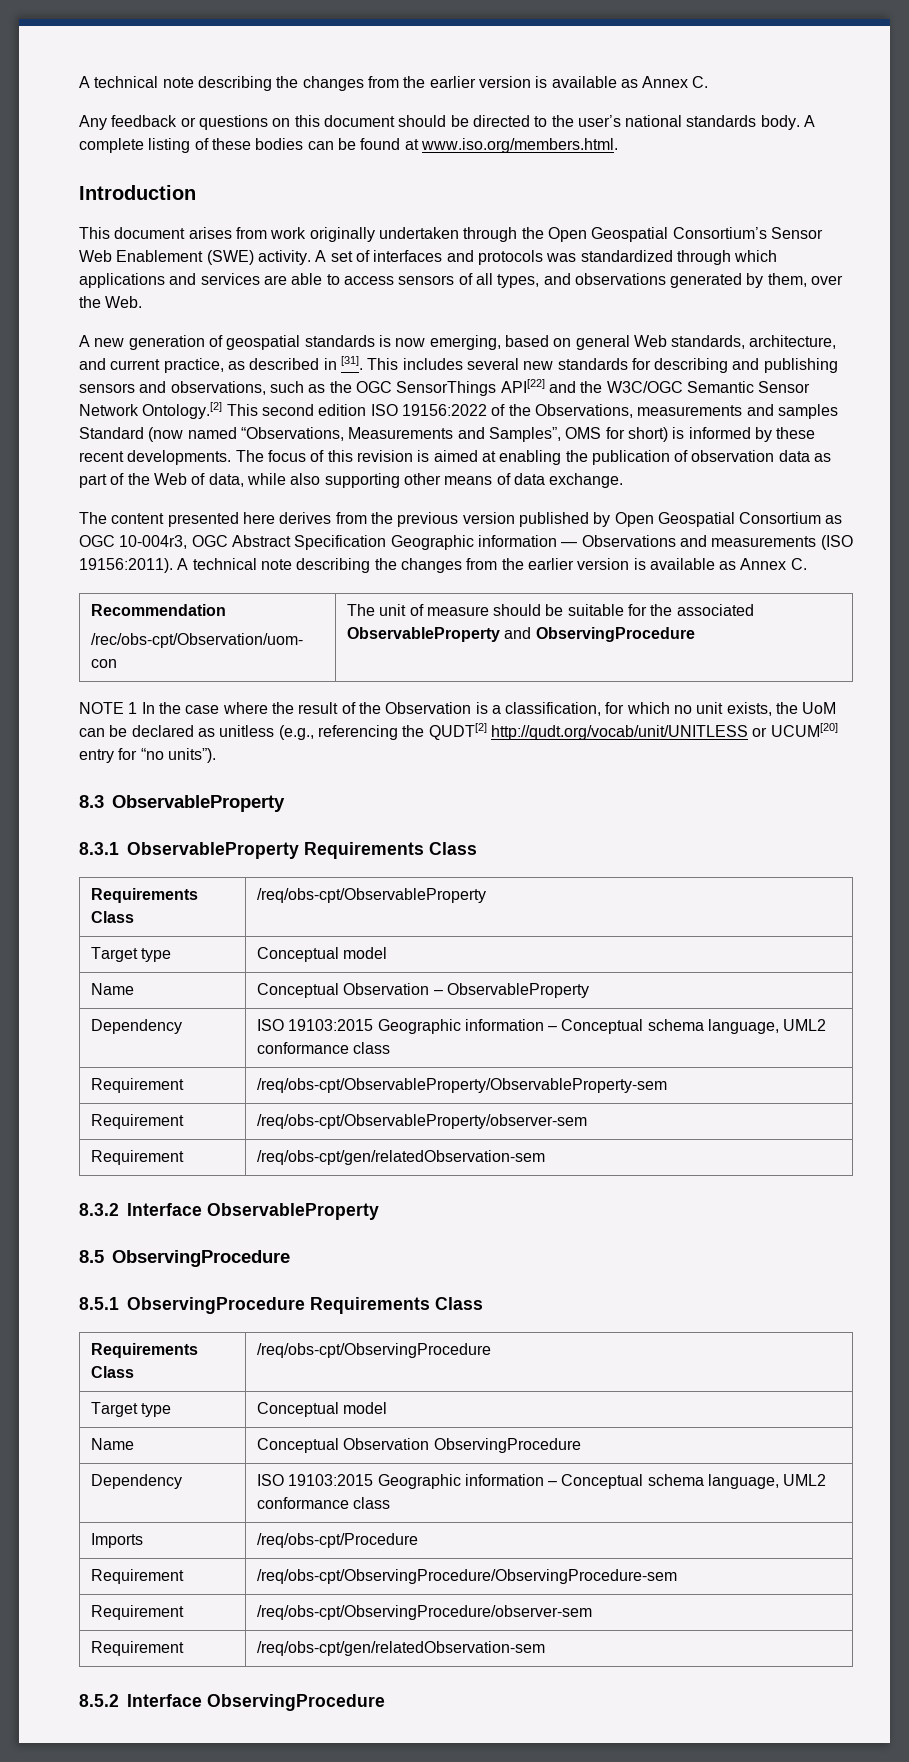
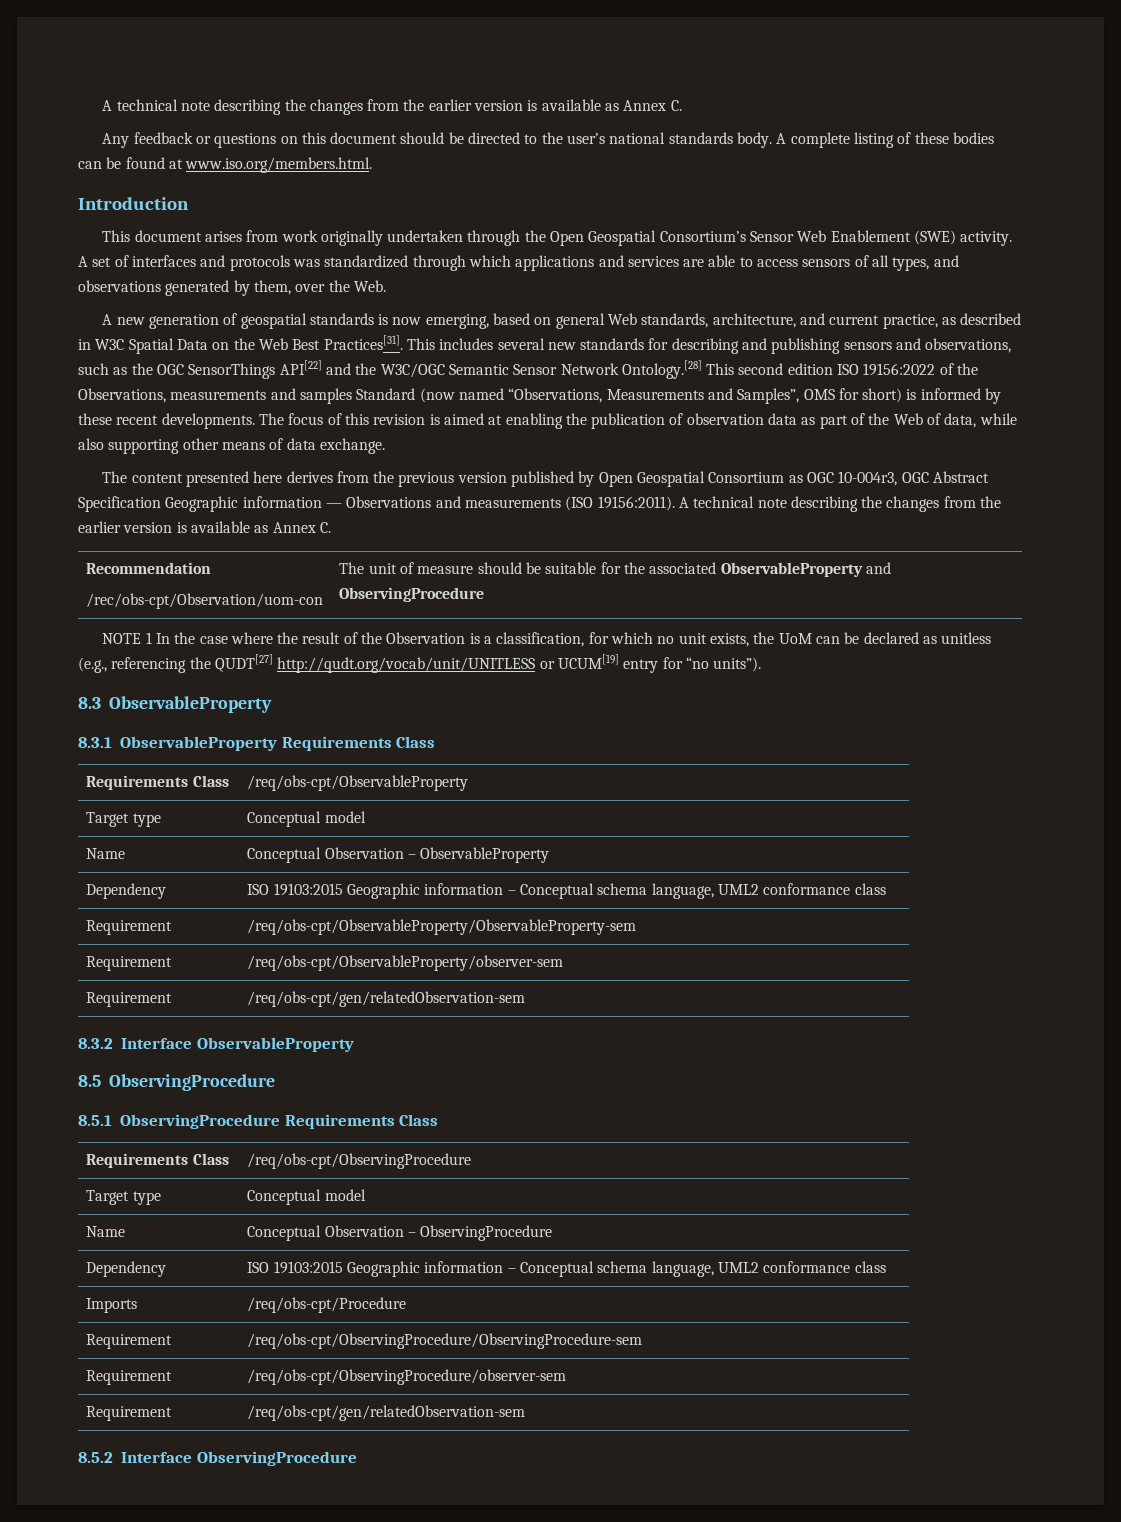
- A new generation of geospatial standards is now emerging, based on general Web standards, architecture, and current practice, as described in [31].
+ A new generation of geospatial standards is now emerging, based on general Web standards, architecture, and current practice, as described in W3C Spatial Data on the Web Best Practices[31].
- This includes several new standards for describing and publishing sensors and observations, such as the OGC SensorThings API[22] and the W3C/OGC Semantic Sensor Network Ontology.[2] This second edition ISO 19156:2022 of the Observations, measurements and samples Standard (now named “Observations, Measurements and Samples”, OMS for short) is informed by these recent developments.
+ This includes several new standards for describing and publishing sensors and observations, such as the OGC SensorThings API[22] and the W3C/OGC Semantic Sensor Network Ontology.[28] This second edition ISO 19156:2022 of the Observations, measurements and samples Standard (now named “Observations, Measurements and Samples”, OMS for short) is informed by these recent developments.
- NOTE 1 In the case where the result of the Observation is a classification, for which no unit exists, the UoM can be declared as unitless (e.g., referencing the QUDT[2] http://qudt.org/vocab/unit/UNITLESS or UCUM[20] entry for “no units”).
+ NOTE 1 In the case where the result of the Observation is a classification, for which no unit exists, the UoM can be declared as unitless (e.g., referencing the QUDT[27] http://qudt.org/vocab/unit/UNITLESS or UCUM[19] entry for “no units”).
- Name | Conceptual Observation ObservingProcedure
+ Name | Conceptual Observation – ObservingProcedure

